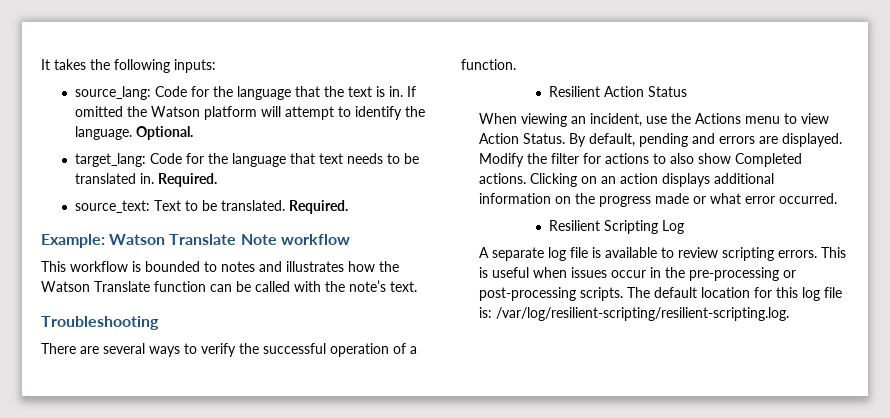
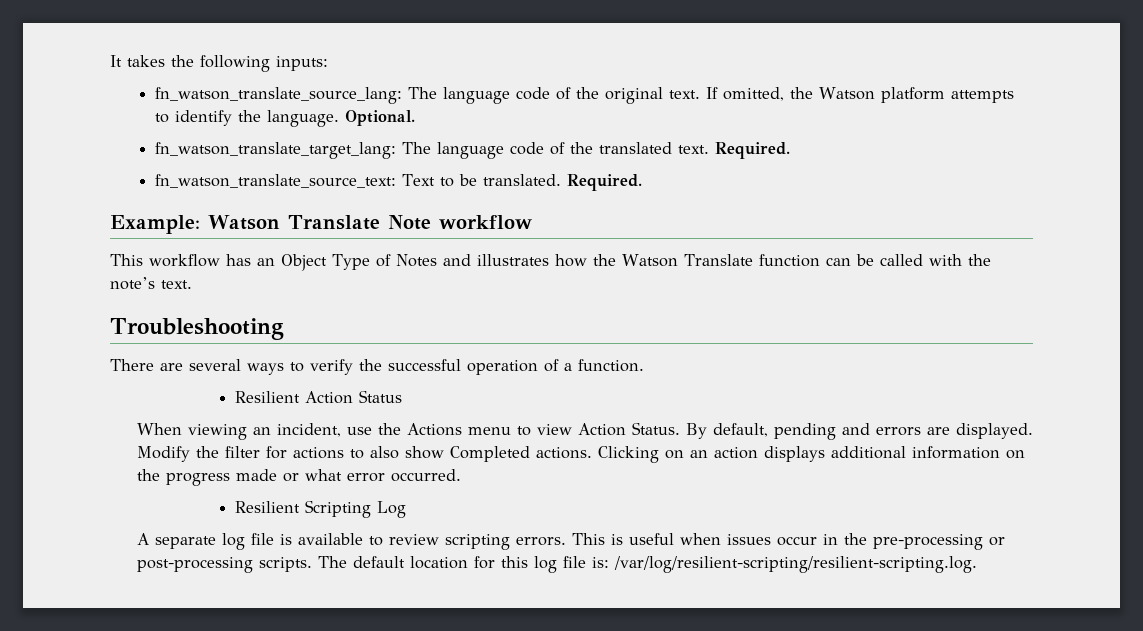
- source_lang: Code for the language that the text is in. If omitted the Watson platform will attempt to identify the language.
+ fn_watson_translate_source_lang: The language code of the original text. If omitted, the Watson platform attempts to identify the language.
- target_lang: Code for the language that text needs to be translated in. Required.
- source_text: Text to be translated.
+ fn_watson_translate_target_lang: The language code of the translated text. Required.
+ fn_watson_translate_source_text: Text to be translated.
- This workflow is bounded to notes and illustrates how the Watson Translate function can be called with the note’s text.
+ This workflow has an Object Type of Notes and illustrates how the Watson Translate function can be called with the note’s text.

